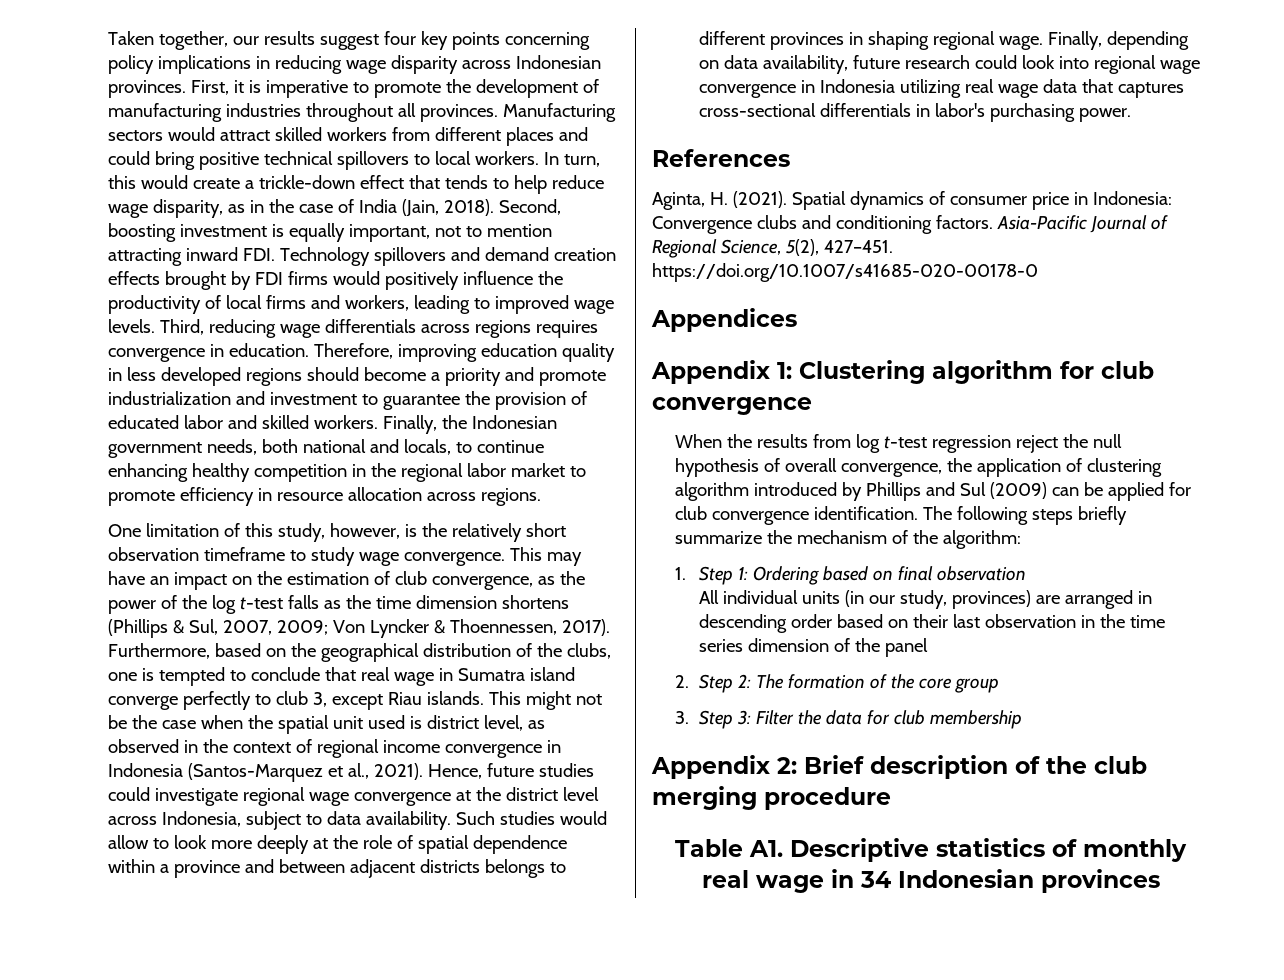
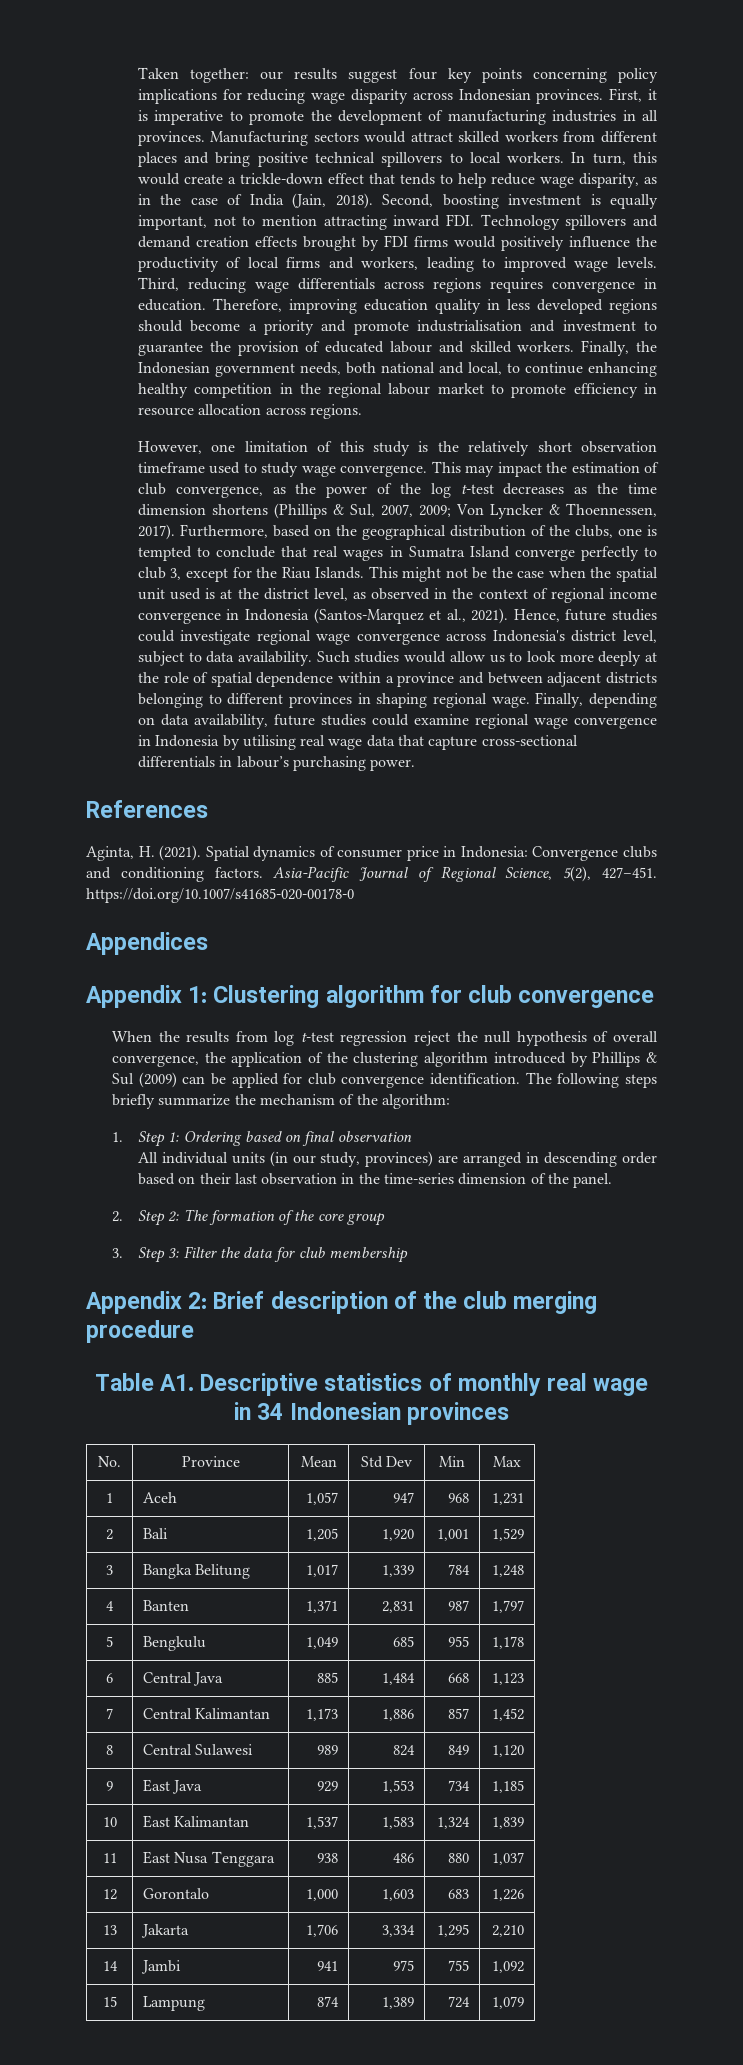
- Taken together, our results suggest four key points concerning policy implications in reducing wage disparity across Indonesian provinces.
+ Taken together: our results suggest four key points concerning policy implications for reducing wage disparity across Indonesian provinces.
- First, it is imperative to promote the development of manufacturing industries throughout all provinces.
+ First, it is imperative to promote the development of manufacturing industries in all provinces.
- Manufacturing sectors would attract skilled workers from different places and could bring positive technical spillovers to local workers.
+ Manufacturing sectors would attract skilled workers from different places and bring positive technical spillovers to local workers.
- Therefore, improving education quality in less developed regions should become a priority and promote industrialization and investment to guarantee the provision of educated labor and skilled workers.
+ Therefore, improving education quality in less developed regions should become a priority and promote industrialisation and investment to guarantee the provision of educated labour and skilled workers.
- Finally, the Indonesian government needs, both national and locals, to continue enhancing healthy competition in the regional labor market to promote efficiency in resource allocation across regions.
+ Finally, the Indonesian government needs, both national and local, to continue enhancing healthy competition in the regional labour market to promote efficiency in resource allocation across regions.
- One limitation of this study, however, is the relatively short observation timeframe to study wage convergence.
+ However, one limitation of this study is the relatively short observation timeframe used to study wage convergence.
- This may have an impact on the estimation of club convergence, as the power of the log t-test falls as the time dimension shortens (Phillips & Sul, 2007, 2009; Von Lyncker & Thoennessen, 2017).
+ This may impact the estimation of club convergence, as the power of the log t-test decreases as the time dimension shortens (Phillips & Sul, 2007, 2009; Von Lyncker & Thoennessen, 2017).
- Furthermore, based on the geographical distribution of the clubs, one is tempted to conclude that real wage in Sumatra island converge perfectly to club 3, except Riau islands.
+ Furthermore, based on the geographical distribution of the clubs, one is tempted to conclude that real wages in Sumatra Island converge perfectly to club 3, except for the Riau Islands.
- This might not be the case when the spatial unit used is district level, as observed in the context of regional income convergence in Indonesia (Santos-Marquez et al., 2021).
+ This might not be the case when the spatial unit used is at the district level, as observed in the context of regional income convergence in Indonesia (Santos-Marquez et al., 2021).
- Hence, future studies could investigate regional wage convergence at the district level across Indonesia, subject to data availability.
+ Hence, future studies could investigate regional wage convergence across Indonesia's district level, subject to data availability.
- Such studies would allow to look more deeply at the role of spatial dependence within a province and between adjacent districts belongs to different provinces in shaping regional wage.
+ Such studies would allow us to look more deeply at the role of spatial dependence within a province and between adjacent districts belonging to different provinces in shaping regional wage.
- Finally, depending on data availability, future research could look into regional wage convergence in Indonesia utilizing real wage data that captures cross-sectional differentials in labor's purchasing power.
+ Finally, depending on data availability, future studies could examine regional wage convergence in Indonesia by utilising real wage data that capture cross-sectional differentials in labour’s purchasing power.
- When the results from log t-test regression reject the null hypothesis of overall convergence, the application of clustering algorithm introduced by Phillips and Sul (2009) can be applied for club convergence identification.
+ When the results from log t-test regression reject the null hypothesis of overall convergence, the application of the clustering algorithm introduced by Phillips & Sul (2009) can be applied for club convergence identification.
- All individual units (in our study, provinces) are arranged in descending order based on their last observation in the time series dimension of the panel
+ All individual units (in our study, provinces) are arranged in descending order based on their last observation in the time-series dimension of the panel.
+ No. | Province | Mean | Std Dev | Min | Max
+ 1 | Aceh | 1,057 | 947 | 968 | 1,231
+ 2 | Bali | 1,205 | 1,920 | 1,001 | 1,529
+ 3 | Bangka Belitung | 1,017 | 1,339 | 784 | 1,248
+ 4 | Banten | 1,371 | 2,831 | 987 | 1,797
+ 5 | Bengkulu | 1,049 | 685 | 955 | 1,178
+ 6 | Central Java | 885 | 1,484 | 668 | 1,123
+ 7 | Central Kalimantan | 1,173 | 1,886 | 857 | 1,452
+ 8 | Central Sulawesi | 989 | 824 | 849 | 1,120
+ 9 | East Java | 929 | 1,553 | 734 | 1,185
+ 10 | East Kalimantan | 1,537 | 1,583 | 1,324 | 1,839
+ 11 | East Nusa Tenggara | 938 | 486 | 880 | 1,037
+ 12 | Gorontalo | 1,000 | 1,603 | 683 | 1,226
+ 13 | Jakarta | 1,706 | 3,334 | 1,295 | 2,210
+ 14 | Jambi | 941 | 975 | 755 | 1,092
+ 15 | Lampung | 874 | 1,389 | 724 | 1,079

